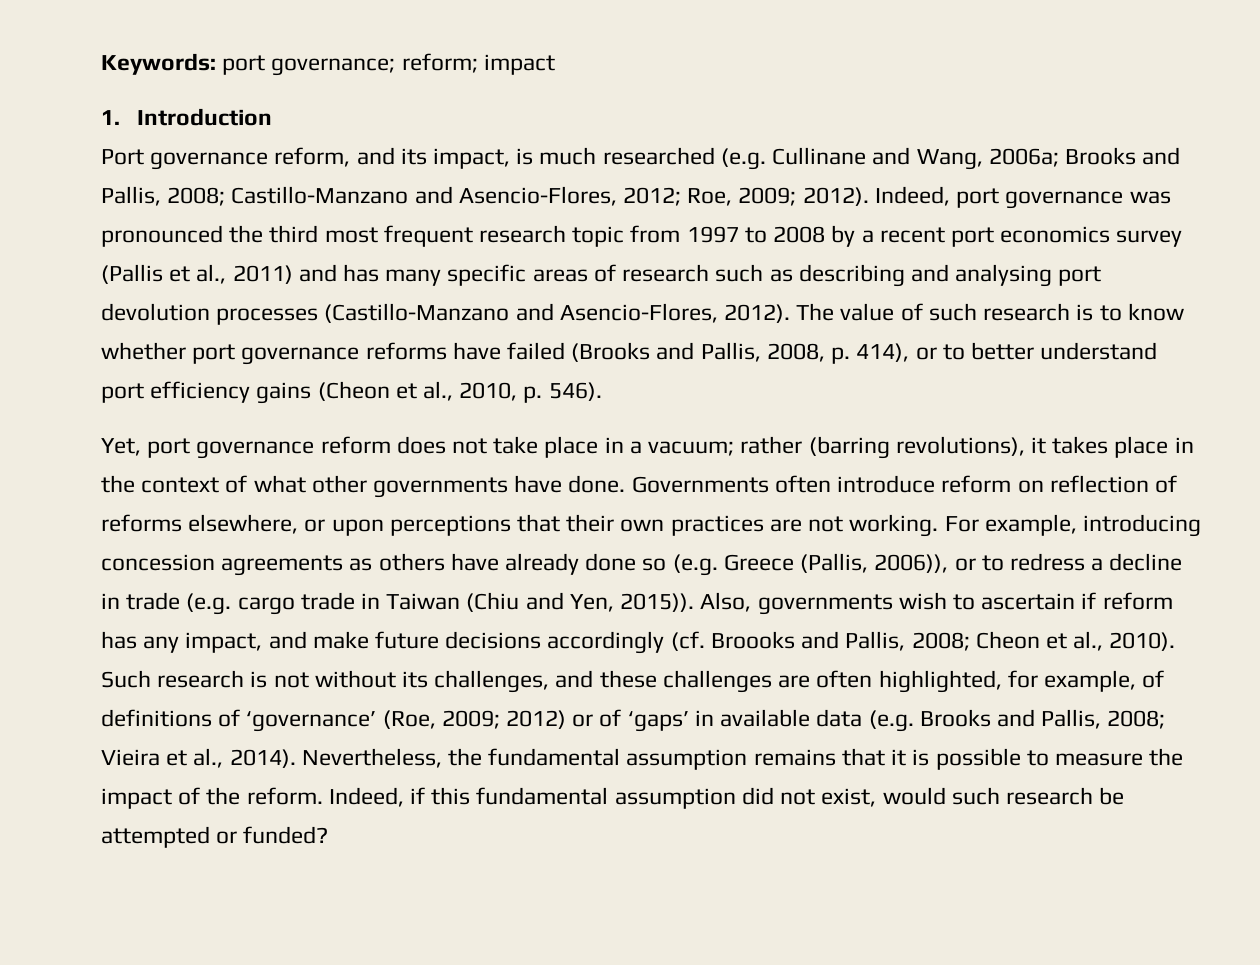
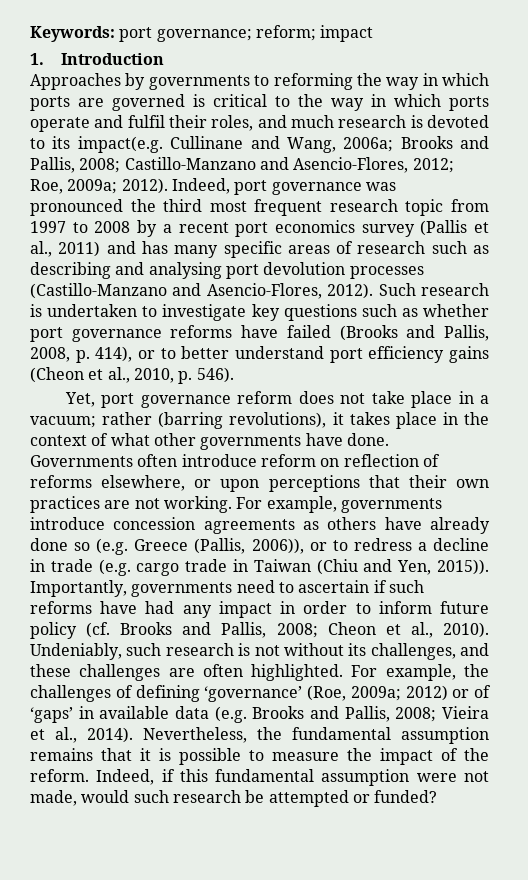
- Port governance reform, and its impact, is much researched (e.g. Cullinane and Wang, 2006a; Brooks and Pallis, 2008; Castillo-Manzano and Asencio-Flores, 2012; Roe, 2009; 2012).
+ Approaches by governments to reforming the way in which ports are governed is critical to the way in which ports operate and fulfil their roles, and much research is devoted to its impact(e.g. Cullinane and Wang, 2006a; Brooks and Pallis, 2008; Castillo-Manzano and Asencio-Flores, 2012; Roe, 2009a; 2012).
- The value of such research is to know whether port governance reforms have failed (Brooks and Pallis, 2008, p. 414), or to better understand port efficiency gains (Cheon et al., 2010, p. 546).
+ Such research is undertaken to investigate key questions such as whether port governance reforms have failed (Brooks and Pallis, 2008, p. 414), or to better understand port efficiency gains (Cheon et al., 2010, p. 546).
- For example, introducing concession agreements as others have already done so (e.g. Greece (Pallis, 2006)), or to redress a decline in trade (e.g. cargo trade in Taiwan (Chiu and Yen, 2015)).
+ For example, governments introduce concession agreements as others have already done so (e.g. Greece (Pallis, 2006)), or to redress a decline in trade (e.g. cargo trade in Taiwan (Chiu and Yen, 2015)).
- Also, governments wish to ascertain if reform has any impact, and make future decisions accordingly (cf. Broooks and Pallis, 2008; Cheon et al., 2010).
+ Importantly, governments need to ascertain if such reforms have had any impact in order to inform future policy (cf. Brooks and Pallis, 2008; Cheon et al., 2010).
- Such research is not without its challenges, and these challenges are often highlighted, for example, of definitions of ‘governance’ (Roe, 2009; 2012) or of ‘gaps’ in available data (e.g. Brooks and Pallis, 2008; Vieira et al., 2014).
+ Undeniably, such research is not without its challenges, and these challenges are often highlighted. For example, the challenges of defining ‘governance’ (Roe, 2009a; 2012) or of ‘gaps’ in available data (e.g. Brooks and Pallis, 2008; Vieira et al., 2014).
- Indeed, if this fundamental assumption did not exist, would such research be attempted or funded?
+ Indeed, if this fundamental assumption were not made, would such research be attempted or funded?

